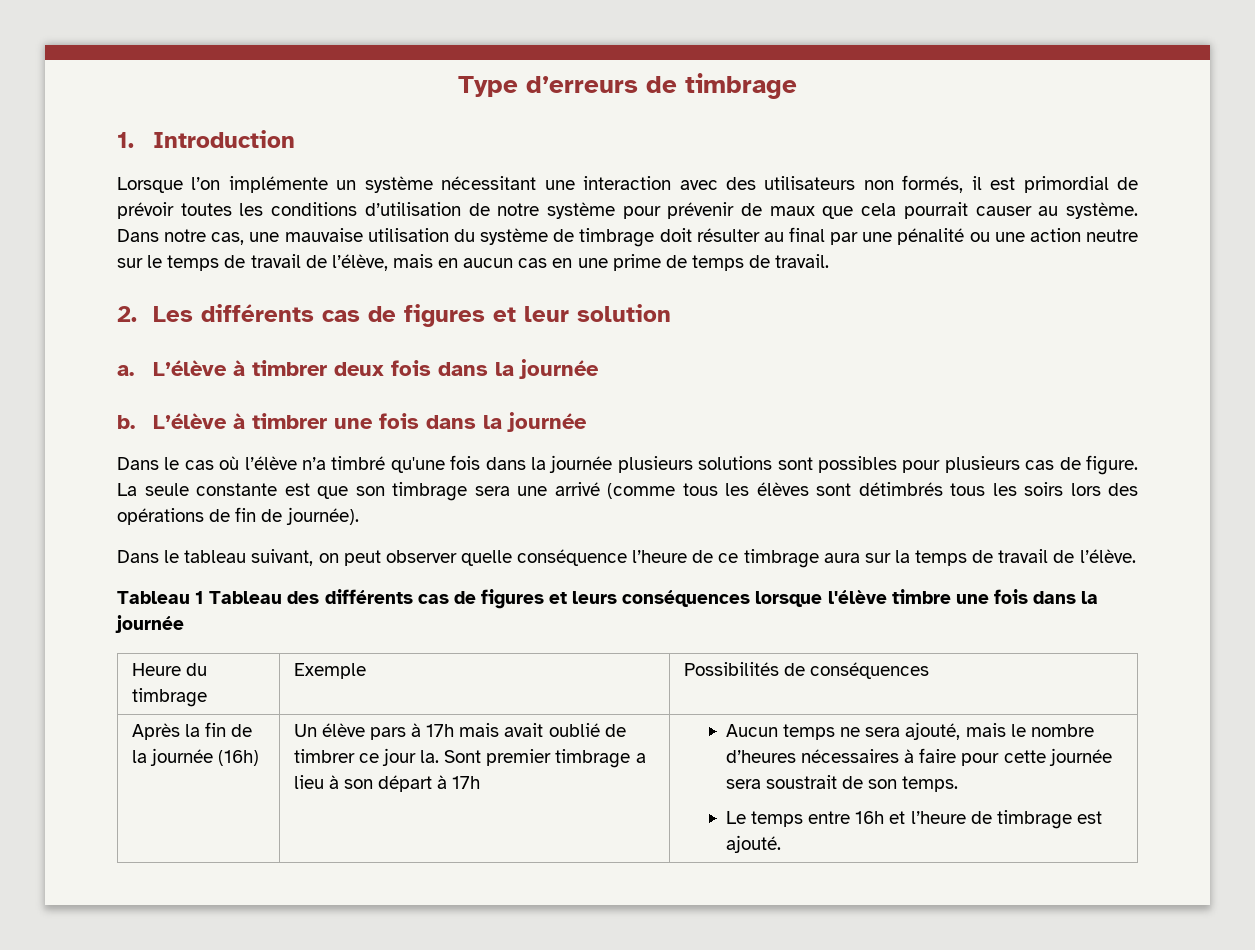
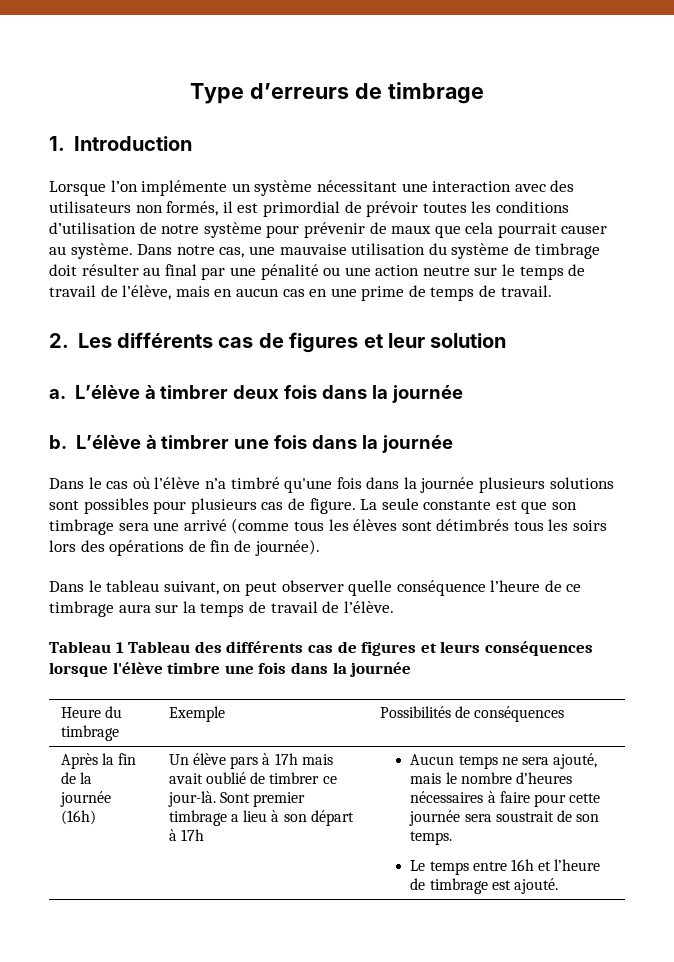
- Un élève pars à 17h mais avait oublié de timbrer ce jour la.
+ Un élève pars à 17h mais avait oublié de timbrer ce jour-là.

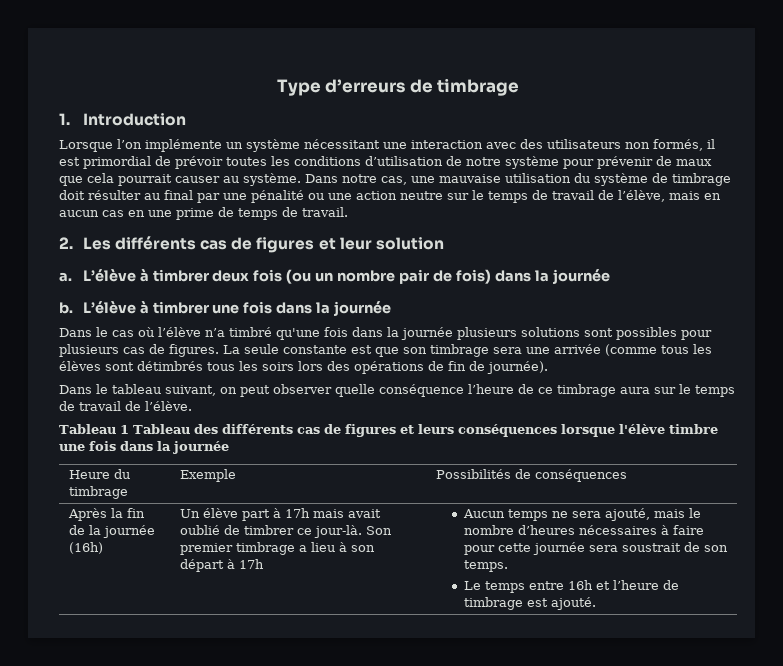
- L’élève à timbrer deux fois dans la journée
+ L’élève à timbrer deux fois (ou un nombre pair de fois) dans la journée
- Dans le cas où l’élève n’a timbré qu'une fois dans la journée plusieurs solutions sont possibles pour plusieurs cas de figure.
+ Dans le cas où l’élève n’a timbré qu'une fois dans la journée plusieurs solutions sont possibles pour plusieurs cas de figures.
- La seule constante est que son timbrage sera une arrivé (comme tous les élèves sont détimbrés tous les soirs lors des opérations de fin de journée).
+ La seule constante est que son timbrage sera une arrivée (comme tous les élèves sont détimbrés tous les soirs lors des opérations de fin de journée).
- Dans le tableau suivant, on peut observer quelle conséquence l’heure de ce timbrage aura sur la temps de travail de l’élève.
+ Dans le tableau suivant, on peut observer quelle conséquence l’heure de ce timbrage aura sur le temps de travail de l’élève.
- Un élève pars à 17h mais avait oublié de timbrer ce jour-là.
+ Un élève part à 17h mais avait oublié de timbrer ce jour-là.
- Sont premier timbrage a lieu à son départ à 17h
+ Son premier timbrage a lieu à son départ à 17h

